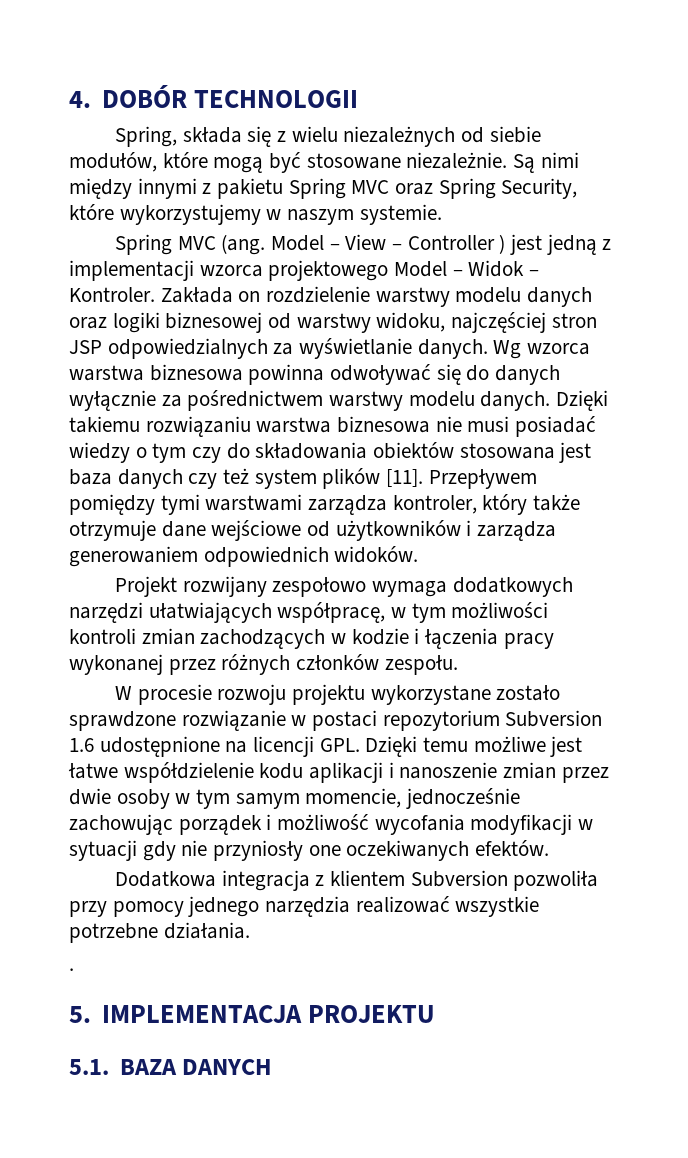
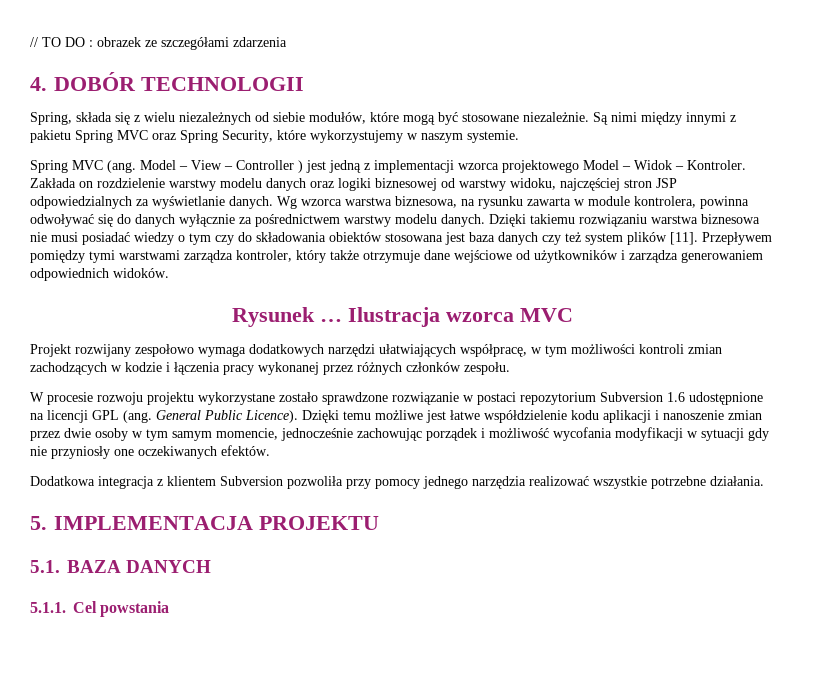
+ // TO DO : obrazek ze szczegółami zdarzenia
- Wg wzorca warstwa biznesowa powinna odwoływać się do danych wyłącznie za pośrednictwem warstwy modelu danych.
+ Wg wzorca warstwa biznesowa, na rysunku zawarta w module kontrolera, powinna odwoływać się do danych wyłącznie za pośrednictwem warstwy modelu danych.
+ Rysunek … Ilustracja wzorca MVC
- W procesie rozwoju projektu wykorzystane zostało sprawdzone rozwiązanie w postaci repozytorium Subversion 1.6 udostępnione na licencji GPL. Dzięki temu możliwe jest łatwe współdzielenie kodu aplikacji i nanoszenie zmian przez dwie osoby w tym samym momencie, jednocześnie zachowując porządek i możliwość wycofania modyfikacji w sytuacji gdy nie przyniosły one oczekiwanych efektów.
+ W procesie rozwoju projektu wykorzystane zostało sprawdzone rozwiązanie w postaci repozytorium Subversion 1.6 udostępnione na licencji GPL (ang. General Public Licence). Dzięki temu możliwe jest łatwe współdzielenie kodu aplikacji i nanoszenie zmian przez dwie osoby w tym samym momencie, jednocześnie zachowując porządek i możliwość wycofania modyfikacji w sytuacji gdy nie przyniosły one oczekiwanych efektów.
- .
+ 5.1.1. Cel powstania

